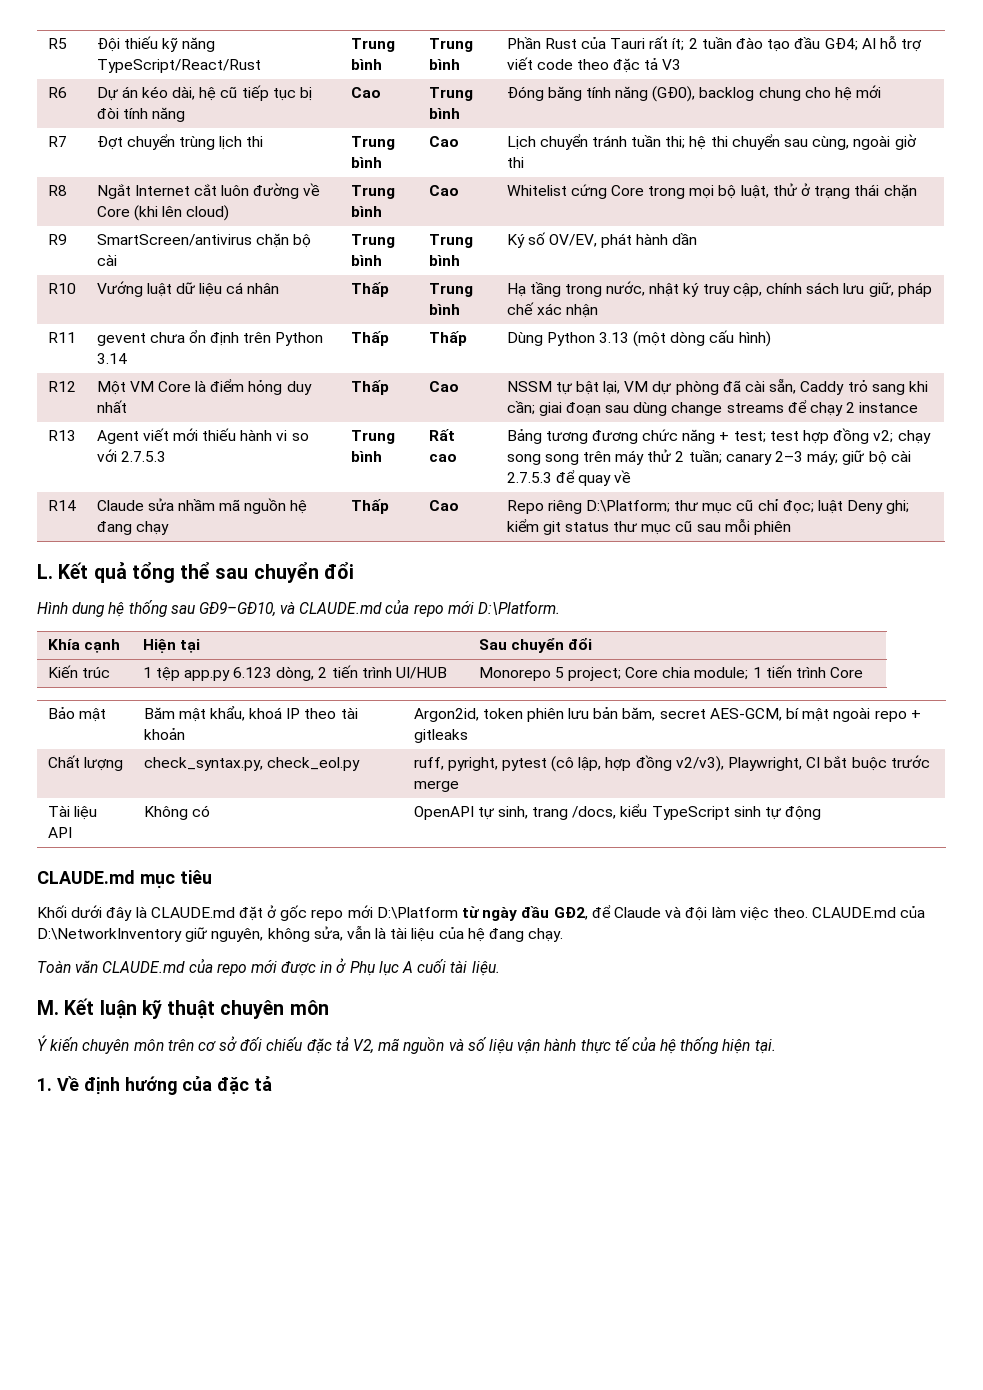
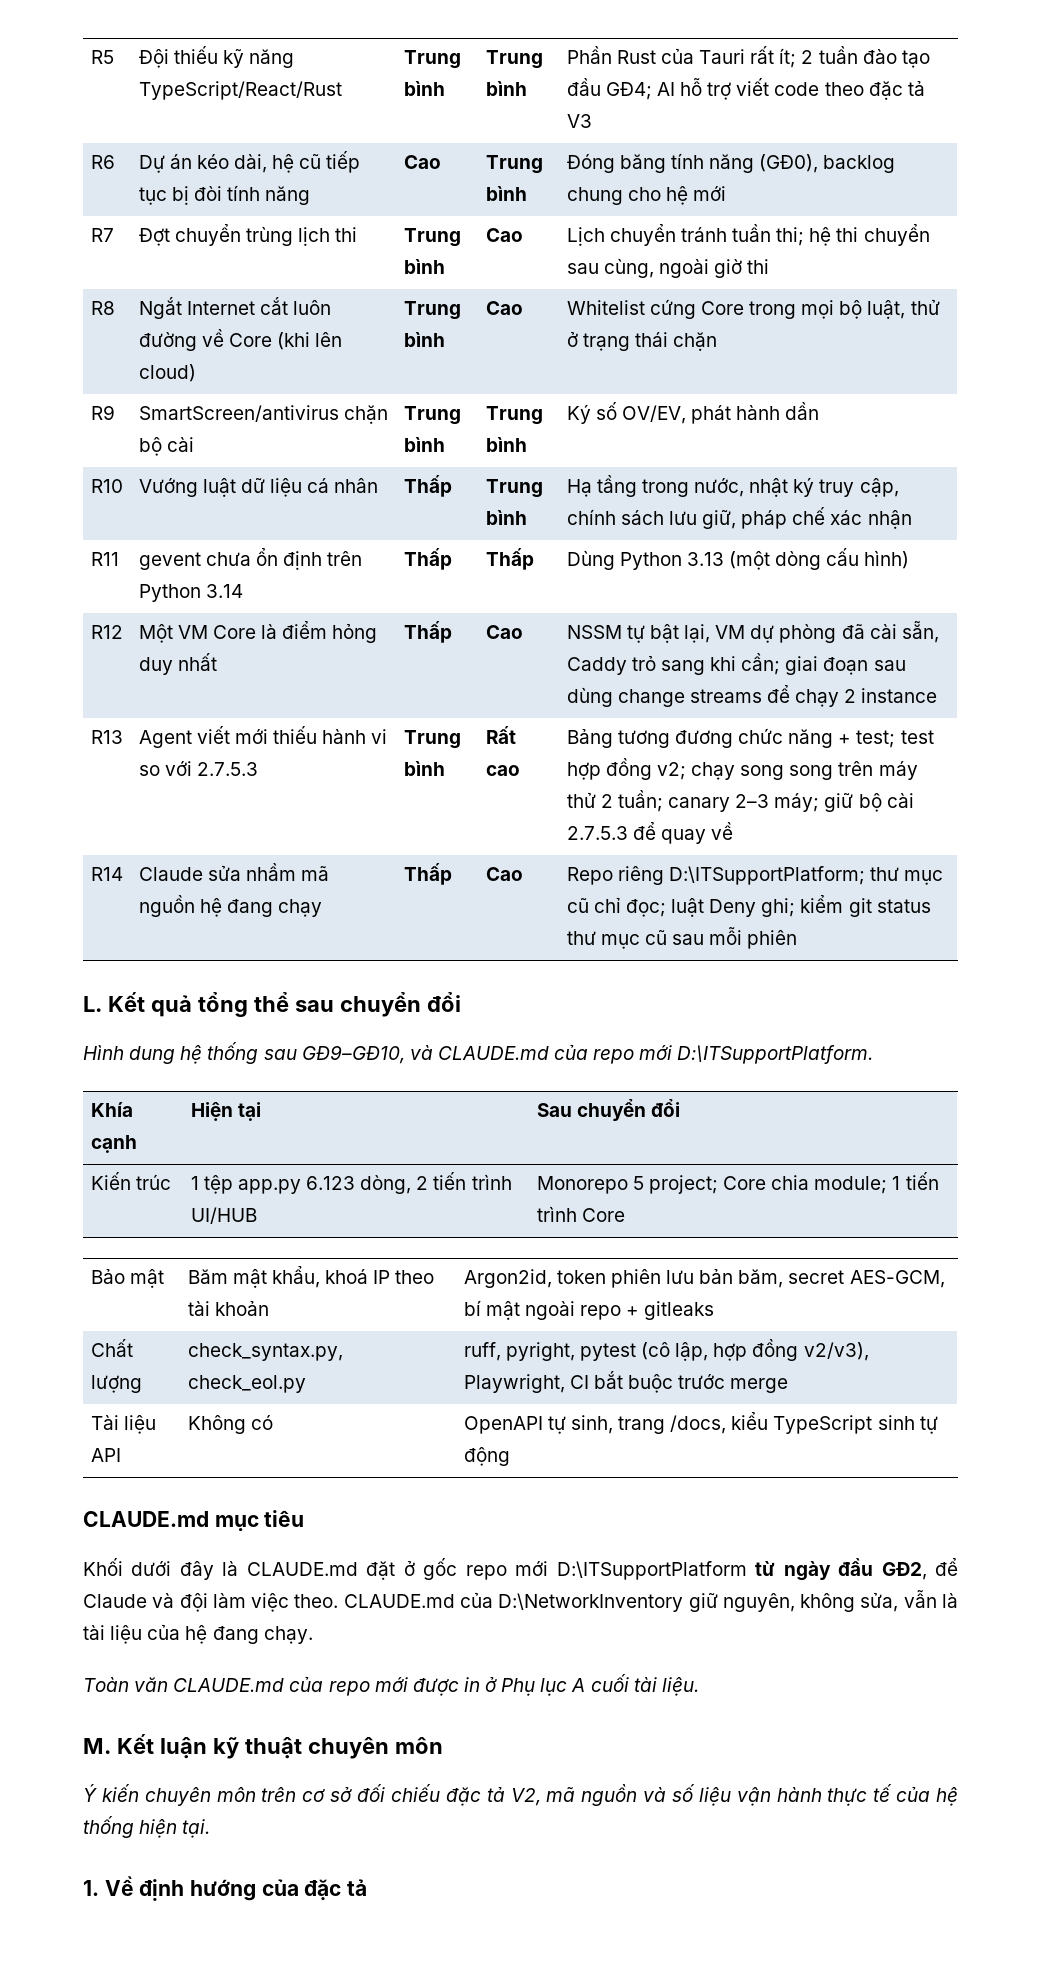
- R14 | Claude sửa nhầm mã nguồn hệ đang chạy | Thấp | Cao | Repo riêng D:\Platform; thư mục cũ chỉ đọc; luật Deny ghi; kiểm git status thư mục cũ sau mỗi phiên
+ R14 | Claude sửa nhầm mã nguồn hệ đang chạy | Thấp | Cao | Repo riêng D:\ITSupportPlatform; thư mục cũ chỉ đọc; luật Deny ghi; kiểm git status thư mục cũ sau mỗi phiên
- Hình dung hệ thống sau GĐ9–GĐ10, và CLAUDE.md của repo mới D:\Platform.
+ Hình dung hệ thống sau GĐ9–GĐ10, và CLAUDE.md của repo mới D:\ITSupportPlatform.
- Khối dưới đây là CLAUDE.md đặt ở gốc repo mới D:\Platform từ ngày đầu GĐ2, để Claude và đội làm việc theo.
+ Khối dưới đây là CLAUDE.md đặt ở gốc repo mới D:\ITSupportPlatform từ ngày đầu GĐ2, để Claude và đội làm việc theo.

